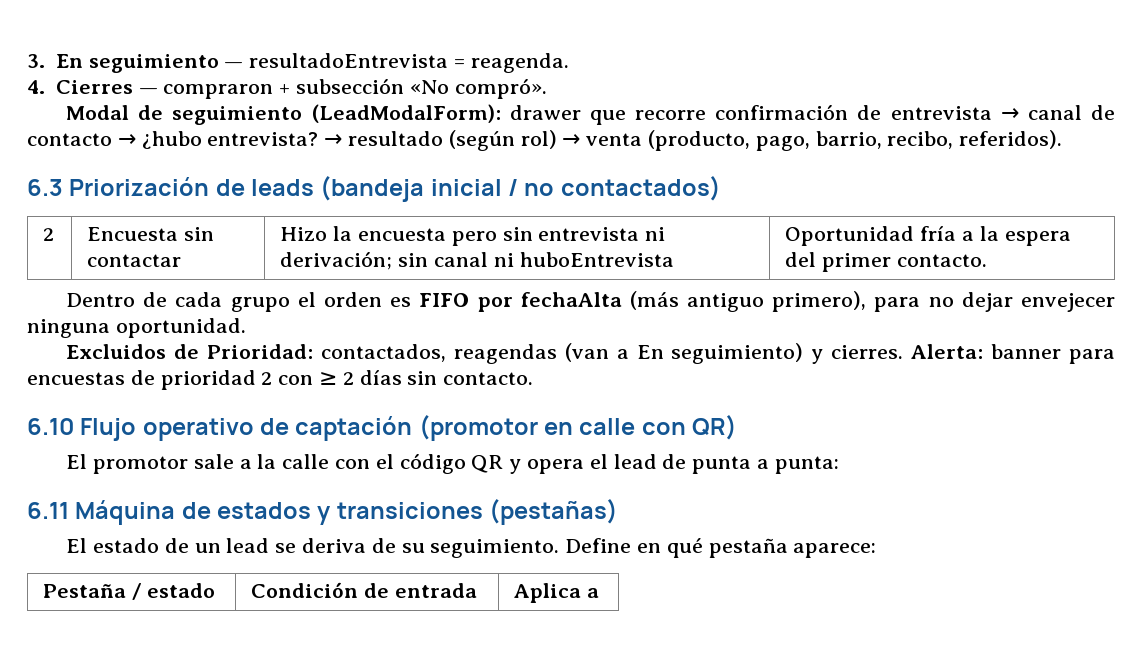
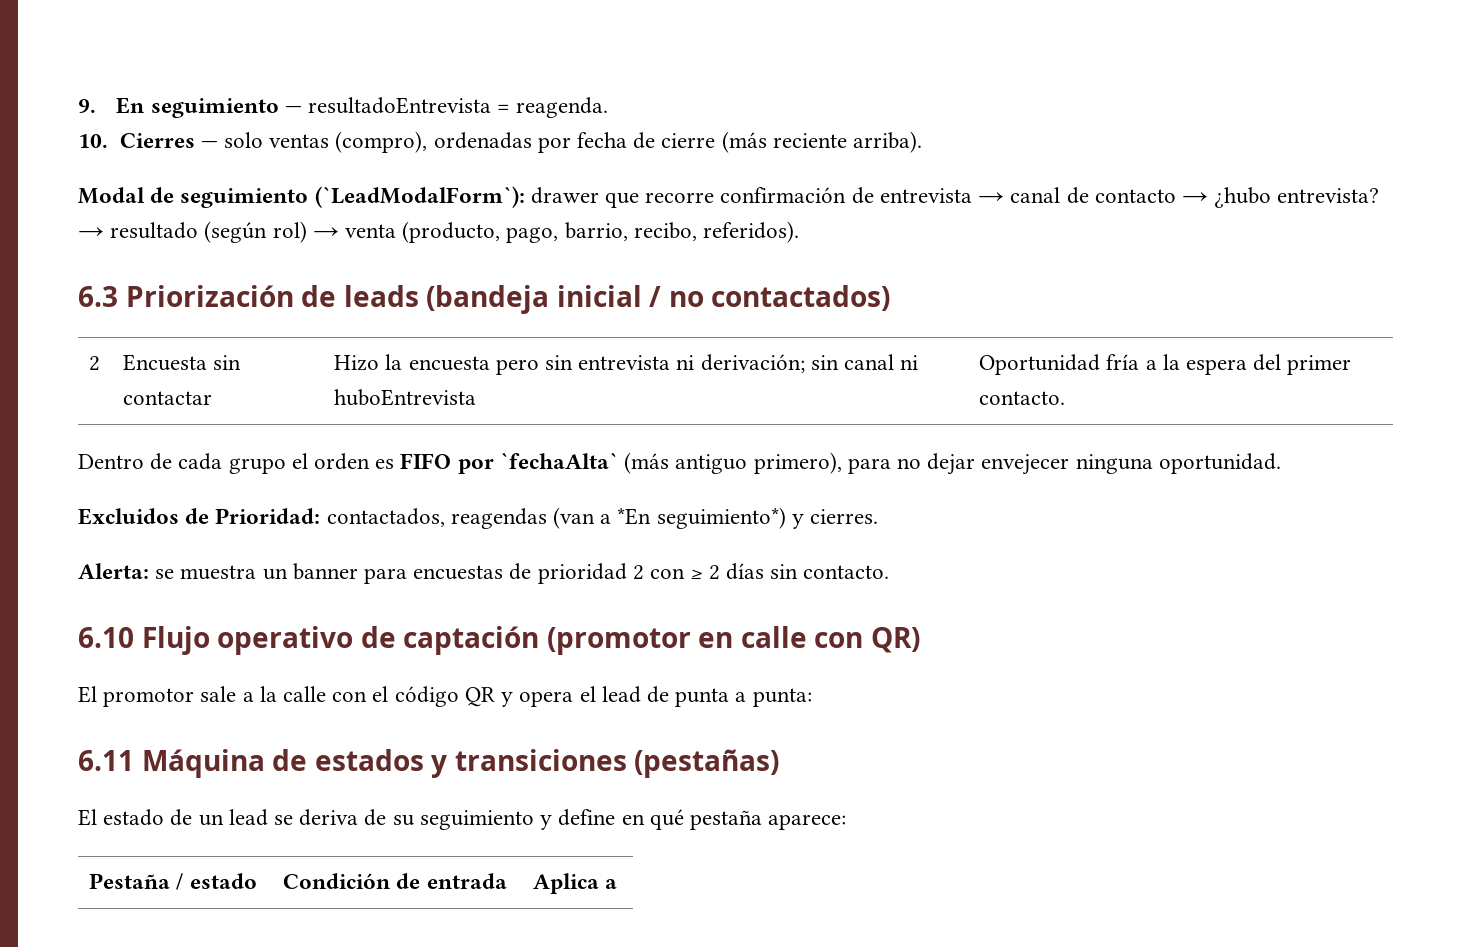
- 3. En seguimiento — resultadoEntrevista = reagenda.
+ 9. En seguimiento — resultadoEntrevista = reagenda.
- 4. Cierres — compraron + subsección «No compró».
+ 10. Cierres — solo ventas (compro), ordenadas por fecha de cierre (más reciente arriba).
- Modal de seguimiento (LeadModalForm): drawer que recorre confirmación de entrevista → canal de contacto → ¿hubo entrevista?
+ Modal de seguimiento (`LeadModalForm`): drawer que recorre confirmación de entrevista → canal de contacto → ¿hubo entrevista?
- Dentro de cada grupo el orden es FIFO por fechaAlta (más antiguo primero), para no dejar envejecer ninguna oportunidad.
+ Dentro de cada grupo el orden es FIFO por `fechaAlta` (más antiguo primero), para no dejar envejecer ninguna oportunidad.
- Excluidos de Prioridad: contactados, reagendas (van a En seguimiento) y cierres. Alerta: banner para encuestas de prioridad 2 con ≥ 2 días sin contacto.
+ Excluidos de Prioridad: contactados, reagendas (van a *En seguimiento*) y cierres.
+ Alerta: se muestra un banner para encuestas de prioridad 2 con ≥ 2 días sin contacto.
- El estado de un lead se deriva de su seguimiento. Define en qué pestaña aparece:
+ El estado de un lead se deriva de su seguimiento y define en qué pestaña aparece:

